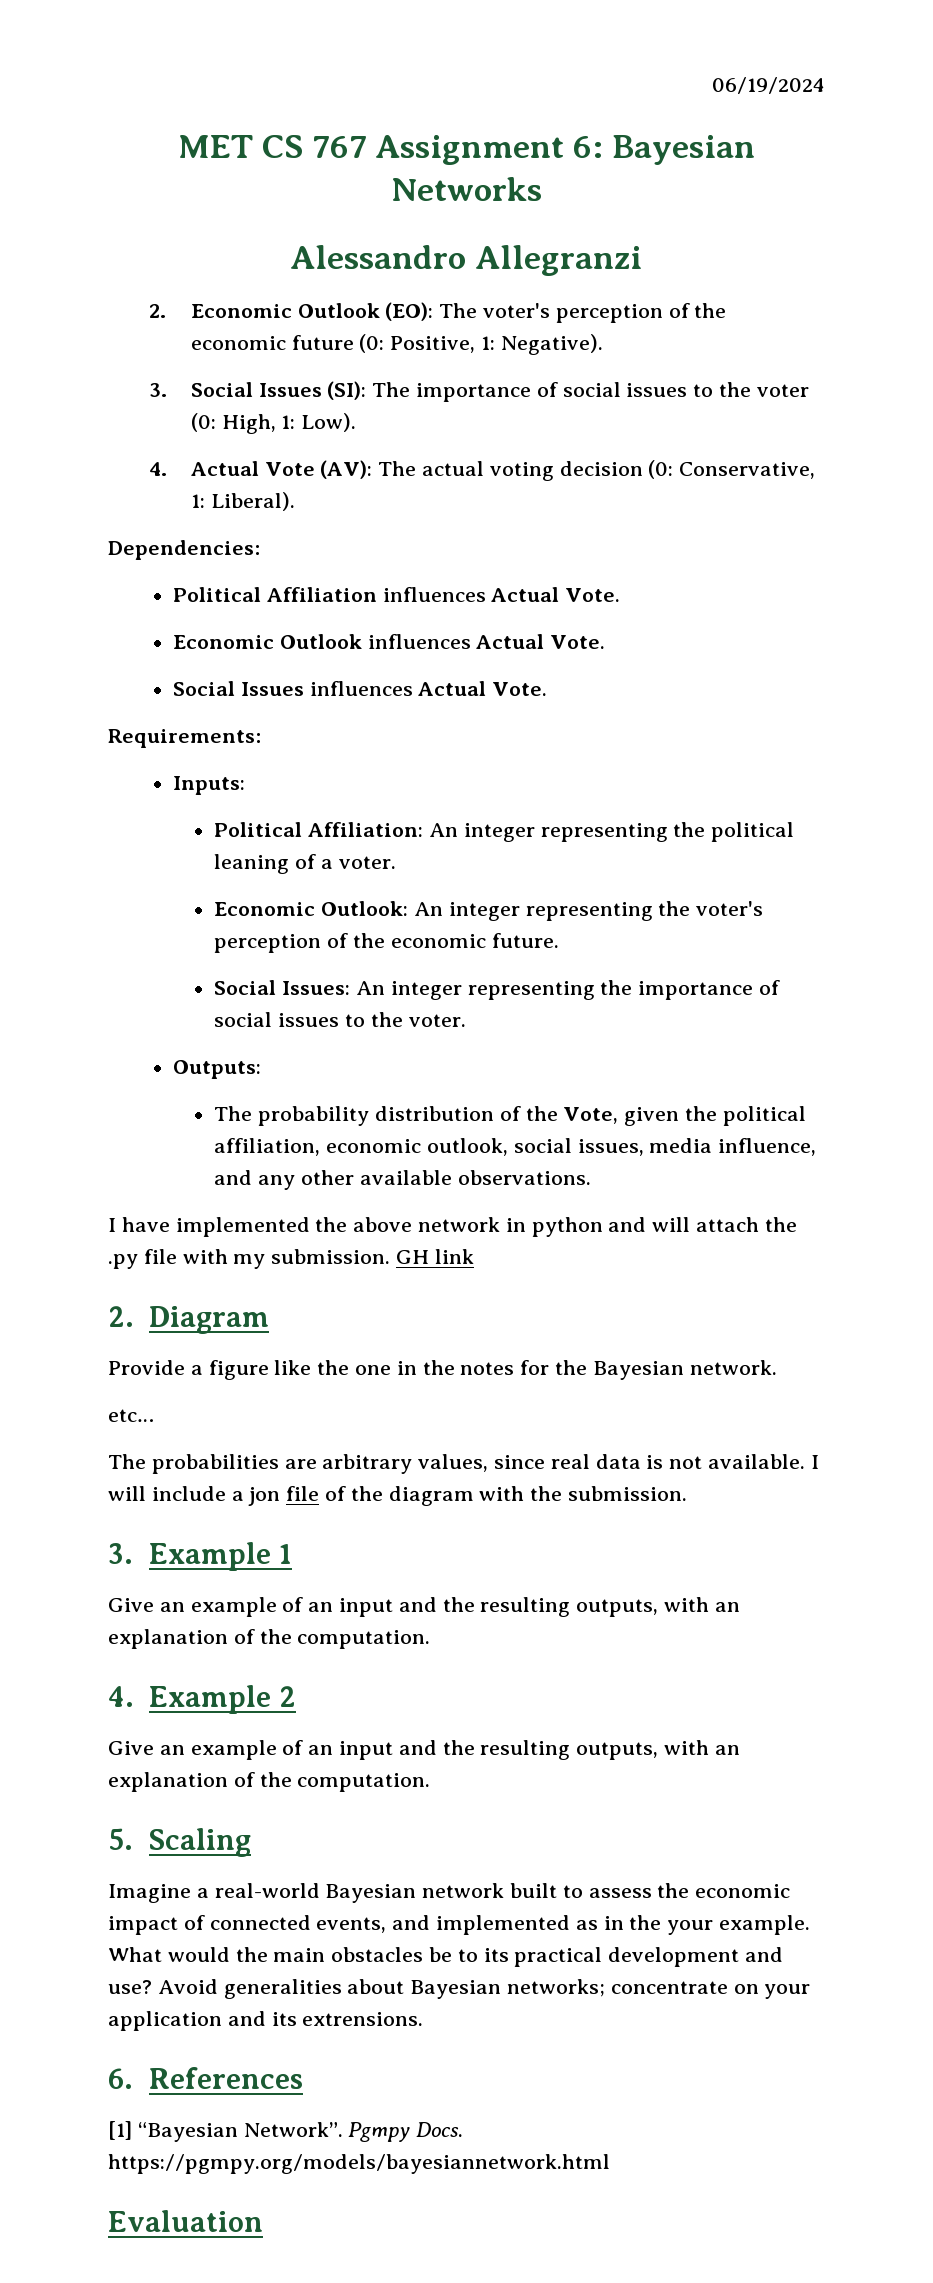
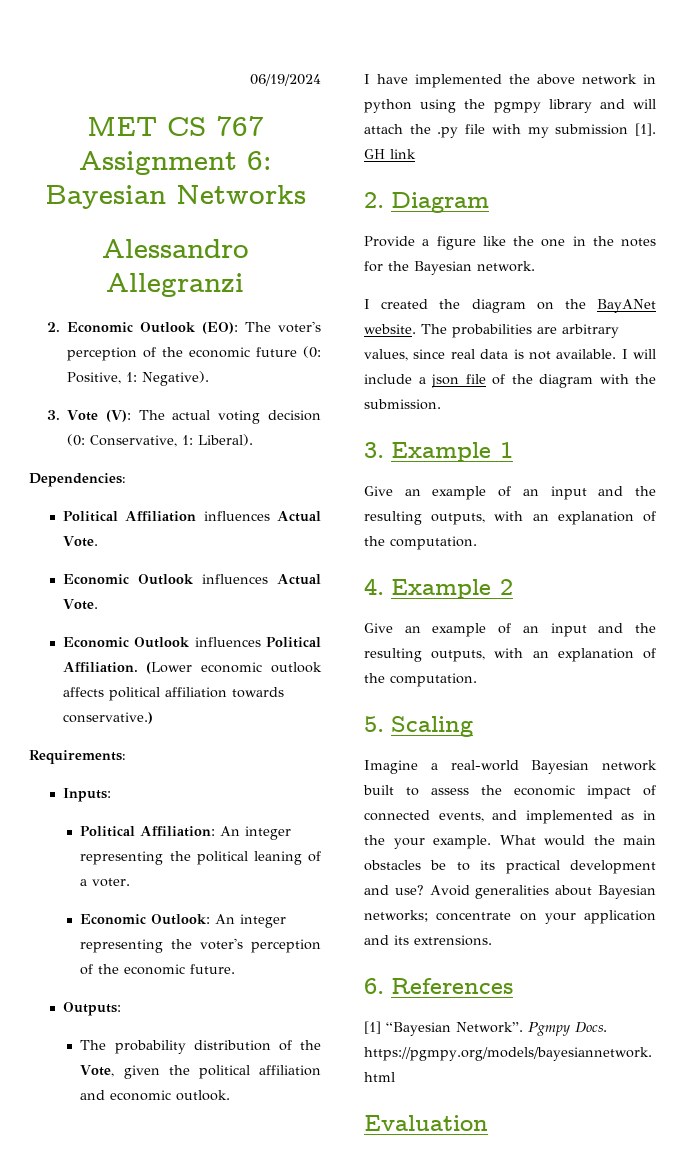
- 3. Social Issues (SI): The importance of social issues to the voter (0: High, 1: Low).
- 4. Actual Vote (AV): The actual voting decision (0: Conservative, 1: Liberal).
+ 3. Vote (V): The actual voting decision (0: Conservative, 1: Liberal).
- Social Issues influences Actual Vote.
+ Economic Outlook influences Political Affiliation. (Lower economic outlook affects political affiliation towards conservative.)
- Social Issues: An integer representing the importance of social issues to the voter.
- The probability distribution of the Vote, given the political affiliation, economic outlook, social issues, media influence, and any other available observations.
+ The probability distribution of the Vote, given the political affiliation and economic outlook.
- I have implemented the above network in python and will attach the .py file with my submission.
+ I have implemented the above network in python using the pgmpy library and will attach the .py file with my submission [1].
- etc…
- The probabilities are arbitrary values, since real data is not available.
+ I created the diagram on the BayANet website. The probabilities are arbitrary values, since real data is not available.
- I will include a jon file of the diagram with the submission.
+ I will include a json file of the diagram with the submission.

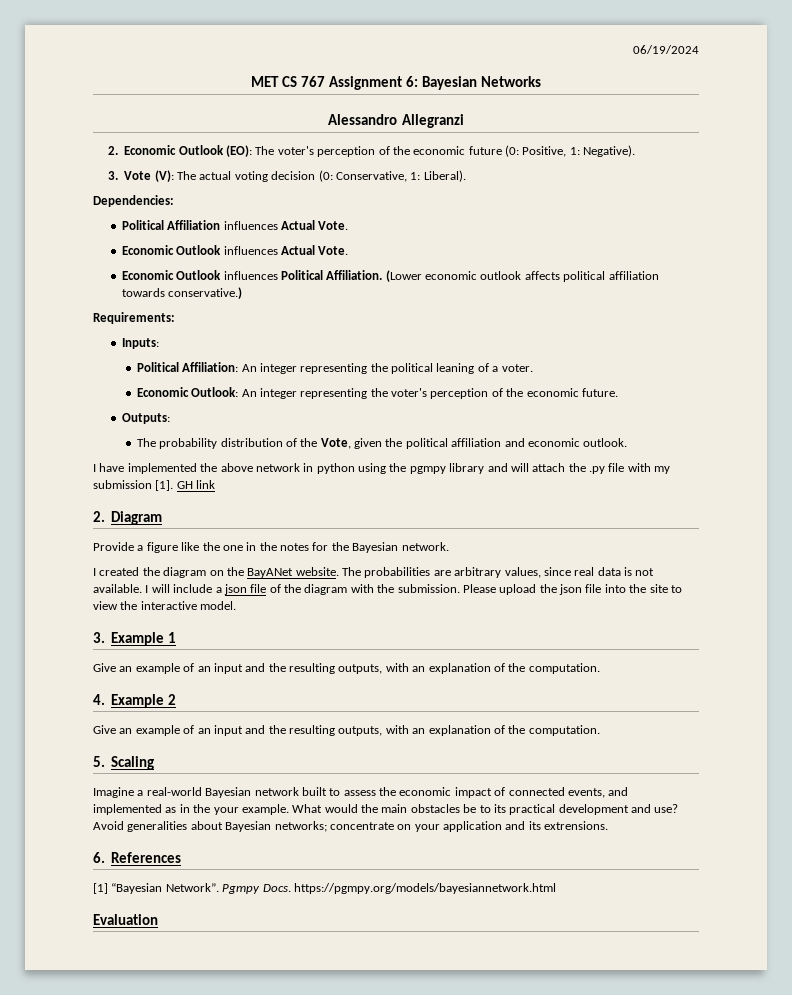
+ Please upload the json file into the site to view the interactive model.

